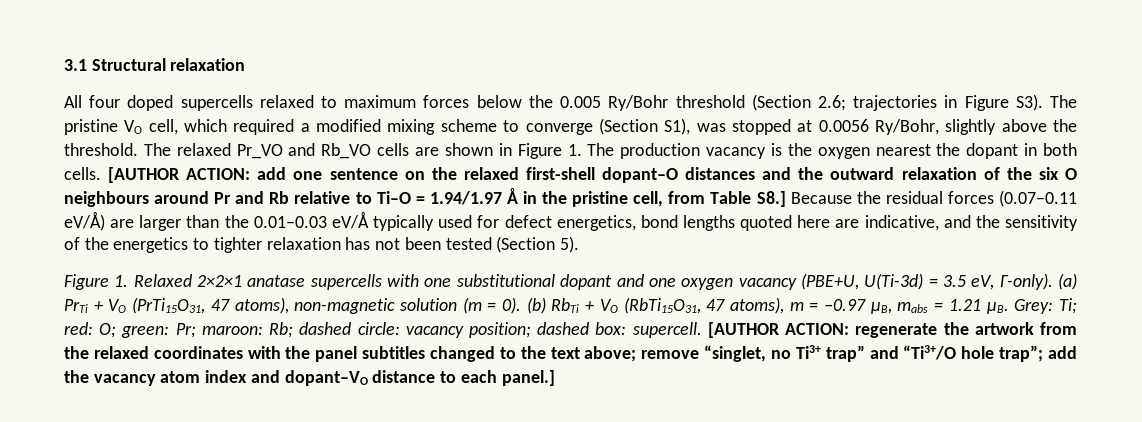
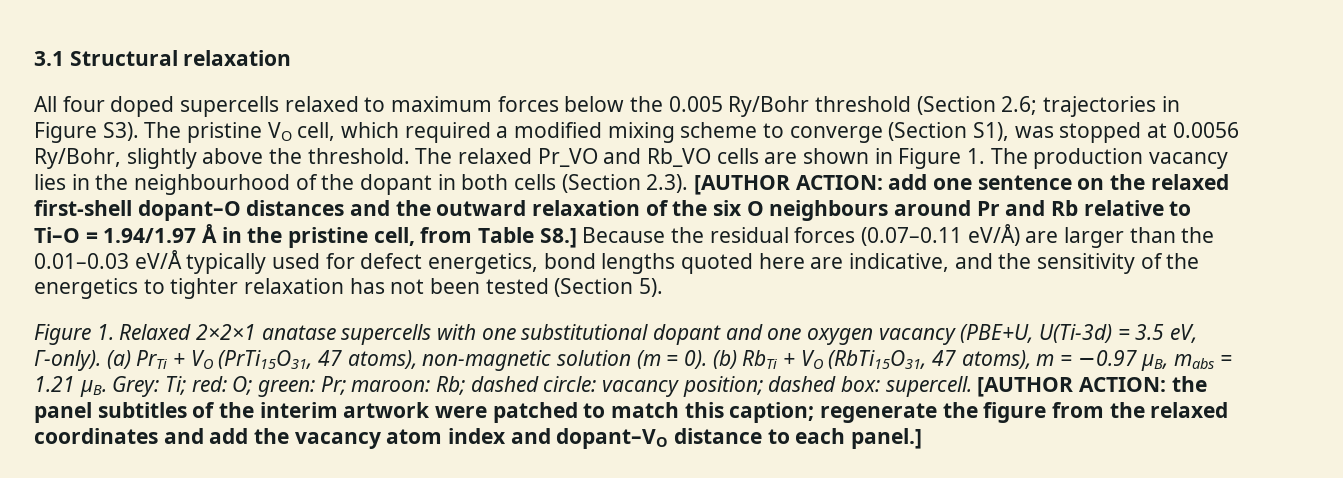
- The relaxed Pr_VO and Rb_VO cells are shown in Figure 1. The production vacancy is the oxygen nearest the dopant in both cells. [AUTHOR ACTION:
+ The relaxed Pr_VO and Rb_VO cells are shown in Figure 1. The production vacancy lies in the neighbourhood of the dopant in both cells (Section 2.3). [AUTHOR ACTION:
- [AUTHOR ACTION: regenerate the artwork from the relaxed coordinates with the panel subtitles changed to the text above; remove “singlet, no Ti3+ trap” and “Ti3+/O hole trap”; add the vacancy atom index and dopant–VO distance to each panel.]
+ [AUTHOR ACTION: the panel subtitles of the interim artwork were patched to match this caption; regenerate the figure from the relaxed coordinates and add the vacancy atom index and dopant–VO distance to each panel.]

